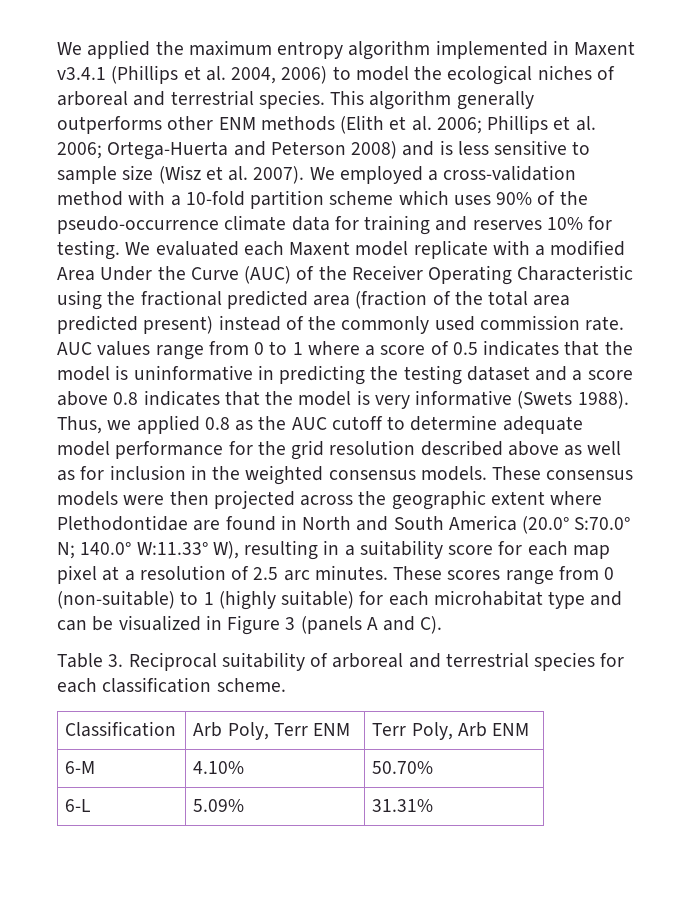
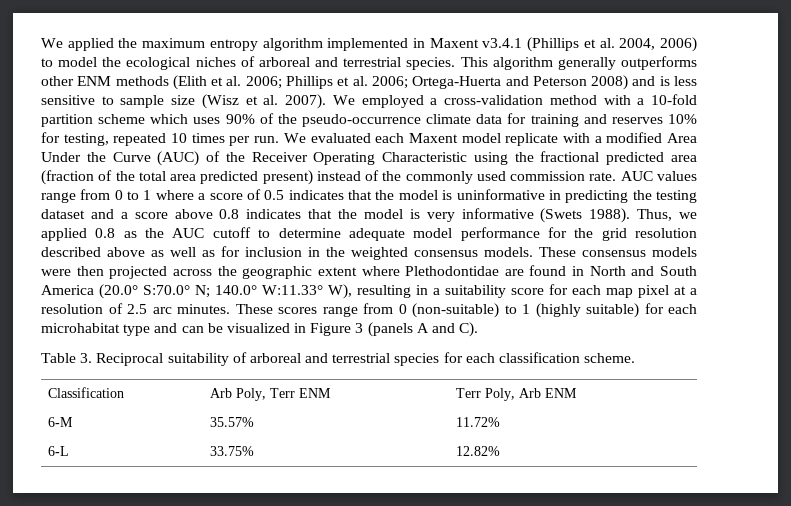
- We employed a cross-validation method with a 10-fold partition scheme which uses 90% of the pseudo-occurrence climate data for training and reserves 10% for testing.
+ We employed a cross-validation method with a 10-fold partition scheme which uses 90% of the pseudo-occurrence climate data for training and reserves 10% for testing, repeated 10 times per run.
- 6-M | 4.10% | 50.70%
+ 6-M | 35.57% | 11.72%
- 6-L | 5.09% | 31.31%
+ 6-L | 33.75% | 12.82%

